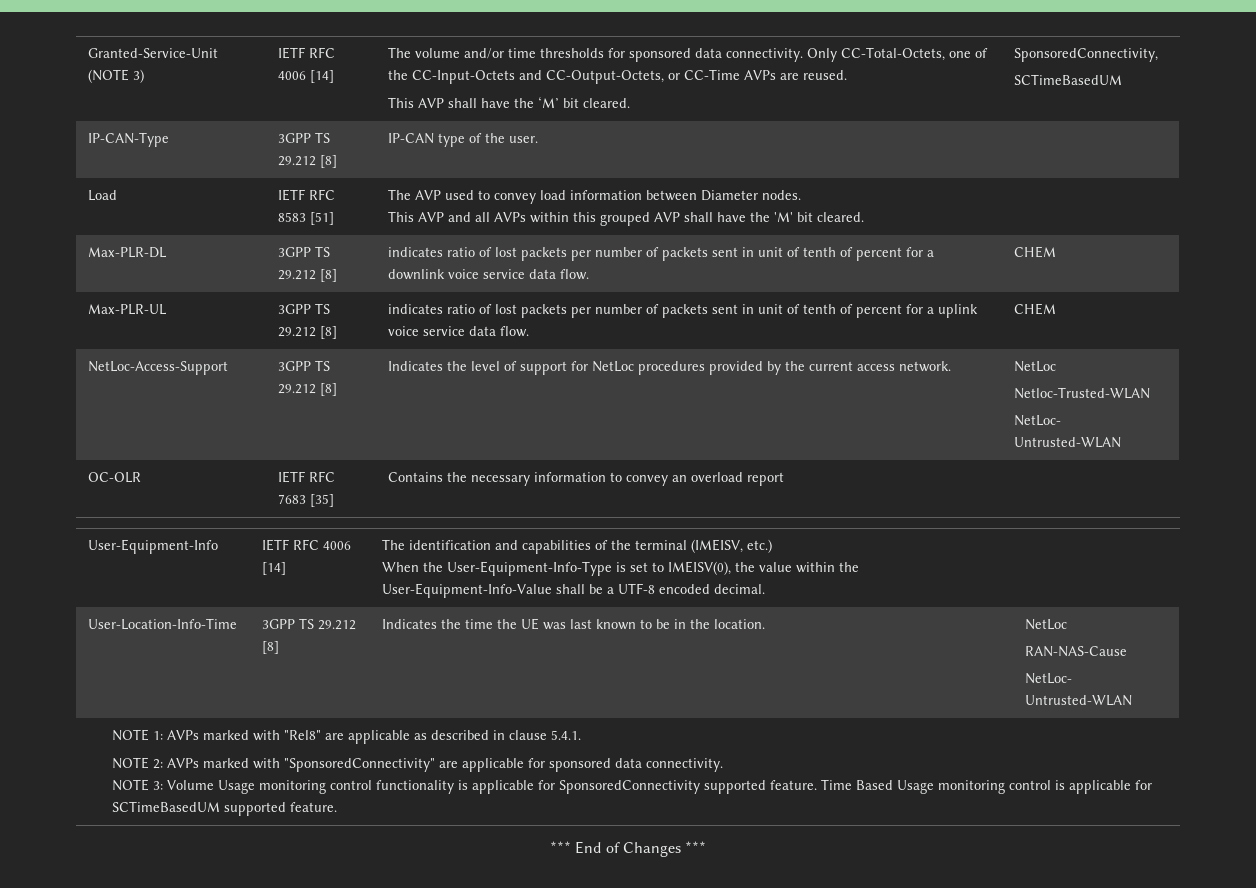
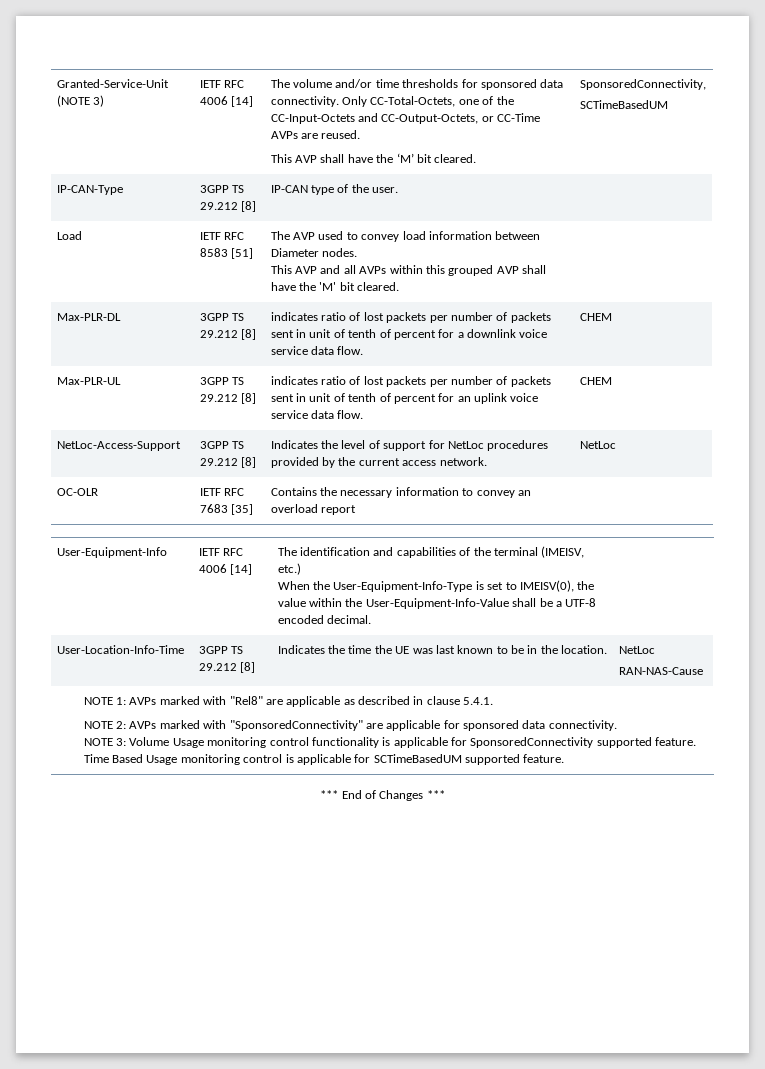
- Max-PLR-UL | 3GPP TS 29.212 [8] | indicates ratio of lost packets per number of packets sent in unit of tenth of percent for a uplink voice service data flow. | CHEM
+ Max-PLR-UL | 3GPP TS 29.212 [8] | indicates ratio of lost packets per number of packets sent in unit of tenth of percent for an uplink voice service data flow. | CHEM
  NetLoc-Access-Support | 3GPP TS 29.212 [8] | Indicates the level of support for NetLoc procedures provided by the current access network. | NetLoc
- Netloc-Trusted-WLAN
- NetLoc- Untrusted-WLAN
  User-Location-Info-Time | 3GPP TS 29.212 [8] | Indicates the time the UE was last known to be in the location. | NetLoc
  RAN-NAS-Cause
- NetLoc- Untrusted-WLAN

